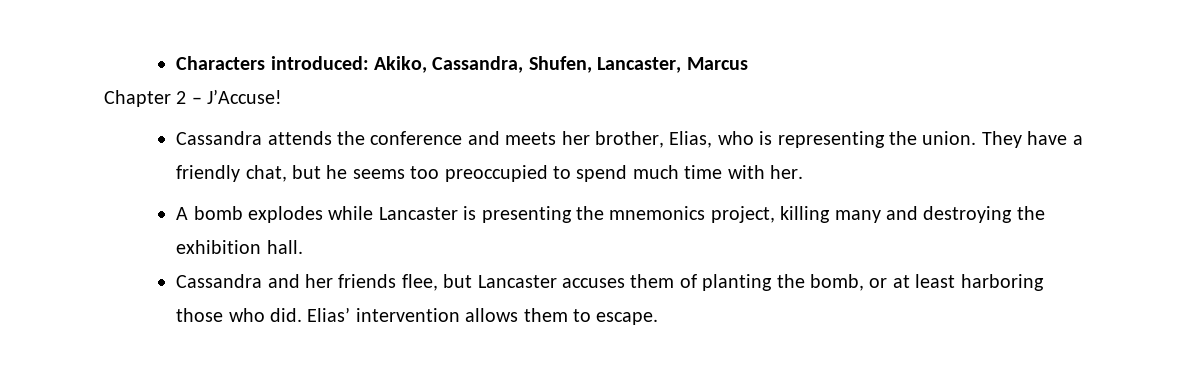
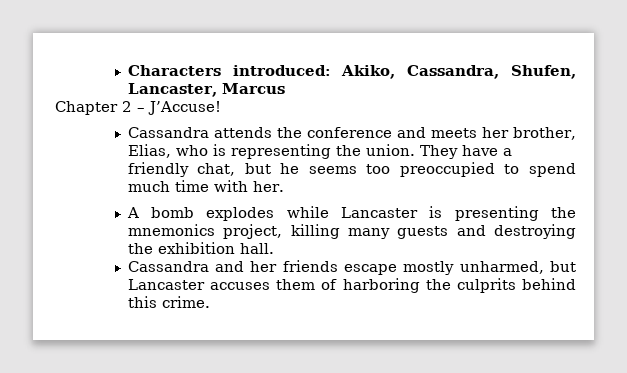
- A bomb explodes while Lancaster is presenting the mnemonics project, killing many and destroying the exhibition hall.
+ A bomb explodes while Lancaster is presenting the mnemonics project, killing many guests and destroying the exhibition hall.
- Cassandra and her friends flee, but Lancaster accuses them of planting the bomb, or at least harboring those who did. Elias’ intervention allows them to escape.
+ Cassandra and her friends escape mostly unharmed, but Lancaster accuses them of harboring the culprits behind this crime.

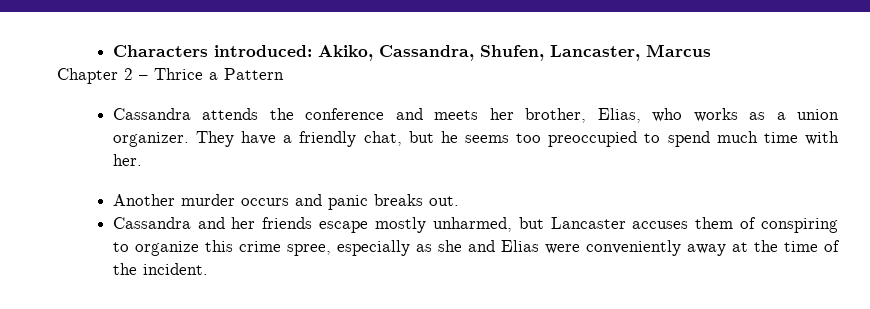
- Chapter 2 – J’Accuse!
+ Chapter 2 – Thrice a Pattern
- Cassandra attends the conference and meets her brother, Elias, who is representing the union.
+ Cassandra attends the conference and meets her brother, Elias, who works as a union organizer.
- A bomb explodes while Lancaster is presenting the mnemonics project, killing many guests and destroying the exhibition hall.
+ Another murder occurs and panic breaks out.
- Cassandra and her friends escape mostly unharmed, but Lancaster accuses them of harboring the culprits behind this crime.
+ Cassandra and her friends escape mostly unharmed, but Lancaster accuses them of conspiring to organize this crime spree, especially as she and Elias were conveniently away at the time of the incident.

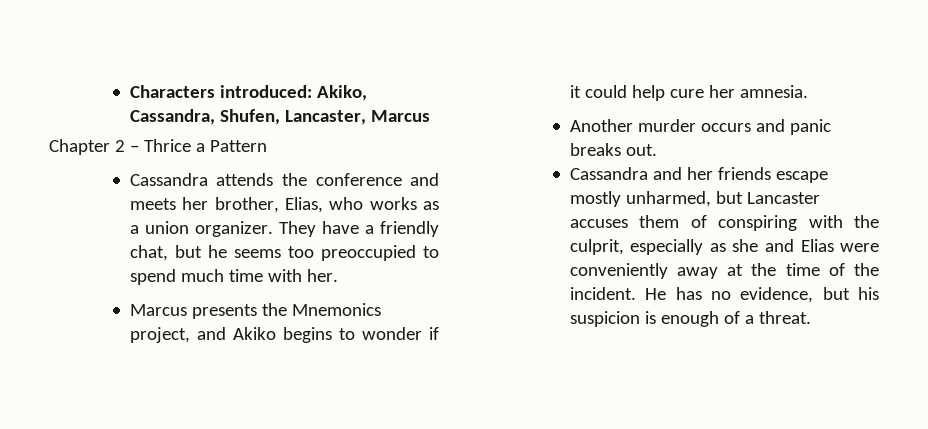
+ Marcus presents the Mnemonics project, and Akiko begins to wonder if it could help cure her amnesia.
- Cassandra and her friends escape mostly unharmed, but Lancaster accuses them of conspiring to organize this crime spree, especially as she and Elias were conveniently away at the time of the incident.
+ Cassandra and her friends escape mostly unharmed, but Lancaster accuses them of conspiring with the culprit, especially as she and Elias were conveniently away at the time of the incident.
+ He has no evidence, but his suspicion is enough of a threat.

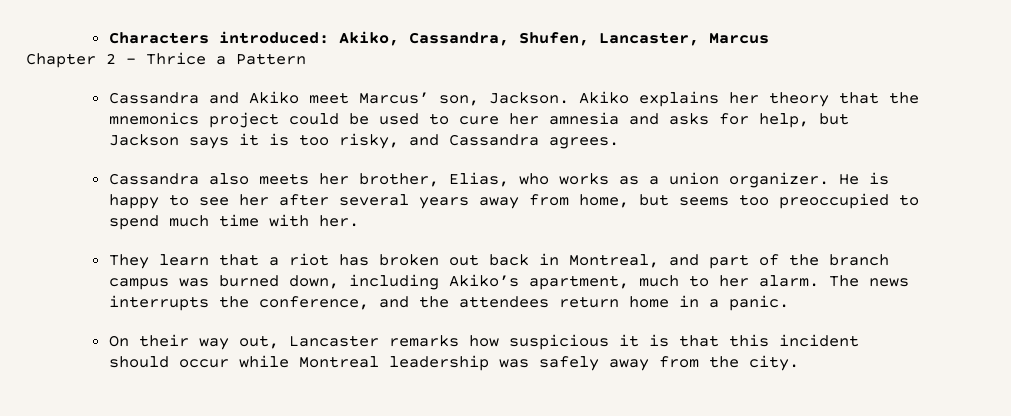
- Cassandra attends the conference and meets her brother, Elias, who works as a union organizer.
+ Cassandra and Akiko meet Marcus’ son, Jackson. Akiko explains her theory that the mnemonics project could be used to cure her amnesia and asks for help, but Jackson says it is too risky, and Cassandra agrees.
+ Cassandra also meets her brother, Elias, who works as a union organizer.
- They have a friendly chat, but he seems too preoccupied to spend much time with her.
+ He is happy to see her after several years away from home, but seems too preoccupied to spend much time with her.
- Marcus presents the Mnemonics project, and Akiko begins to wonder if it could help cure her amnesia.
- Another murder occurs and panic breaks out.
- Cassandra and her friends escape mostly unharmed, but Lancaster accuses them of conspiring with the culprit, especially as she and Elias were conveniently away at the time of the incident. He has no evidence, but his suspicion is enough of a threat.
+ They learn that a riot has broken out back in Montreal, and part of the branch campus was burned down, including Akiko’s apartment, much to her alarm. The news interrupts the conference, and the attendees return home in a panic.
+ On their way out, Lancaster remarks how suspicious it is that this incident should occur while Montreal leadership was safely away from the city.

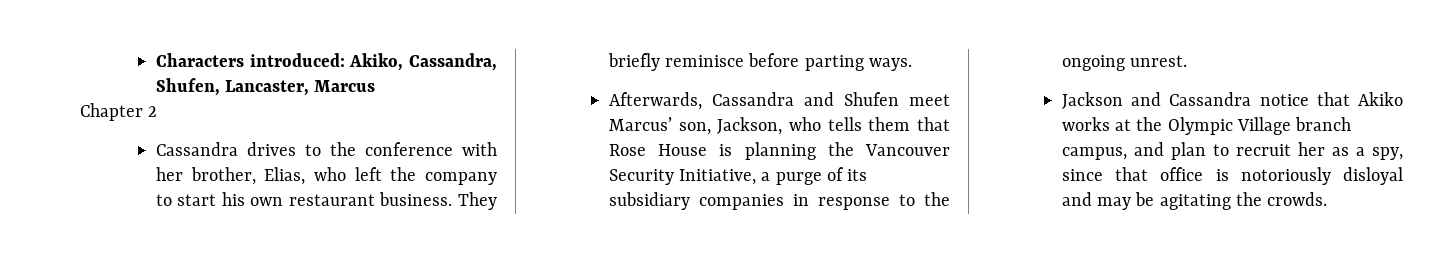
- Chapter 2 – Thrice a Pattern
- Cassandra and Akiko meet Marcus’ son, Jackson. Akiko explains her theory that the mnemonics project could be used to cure her amnesia and asks for help, but Jackson says it is too risky, and Cassandra agrees.
- Cassandra also meets her brother, Elias, who works as a union organizer. He is happy to see her after several years away from home, but seems too preoccupied to spend much time with her.
- They learn that a riot has broken out back in Montreal, and part of the branch campus was burned down, including Akiko’s apartment, much to her alarm. The news interrupts the conference, and the attendees return home in a panic.
- On their way out, Lancaster remarks how suspicious it is that this incident should occur while Montreal leadership was safely away from the city.
+ Chapter 2
+ Cassandra drives to the conference with her brother, Elias, who left the company to start his own restaurant business. They briefly reminisce before parting ways.
+ Afterwards, Cassandra and Shufen meet Marcus’ son, Jackson, who tells them that Rose House is planning the Vancouver Security Initiative, a purge of its subsidiary companies in response to the ongoing unrest.
+ Jackson and Cassandra notice that Akiko works at the Olympic Village branch campus, and plan to recruit her as a spy, since that office is notoriously disloyal and may be agitating the crowds.

